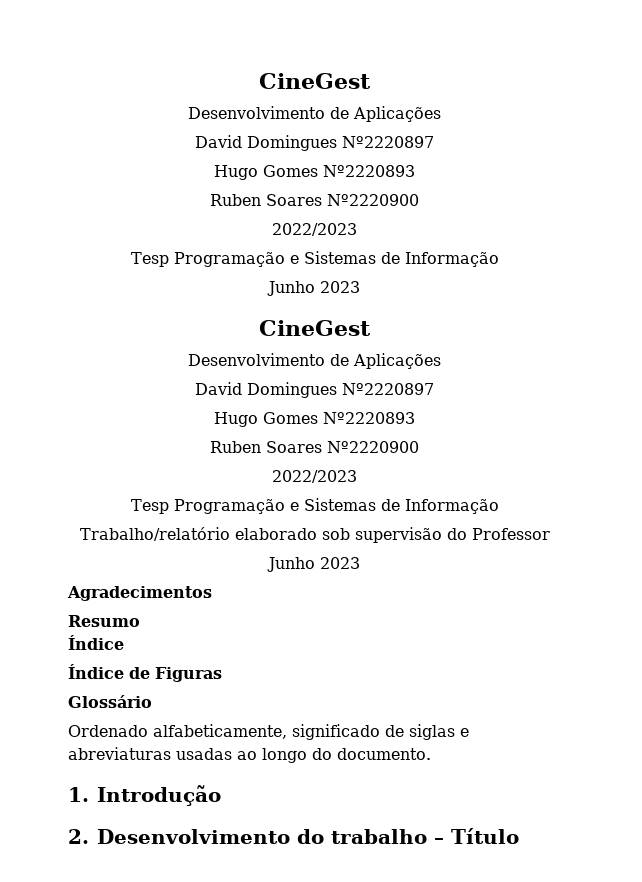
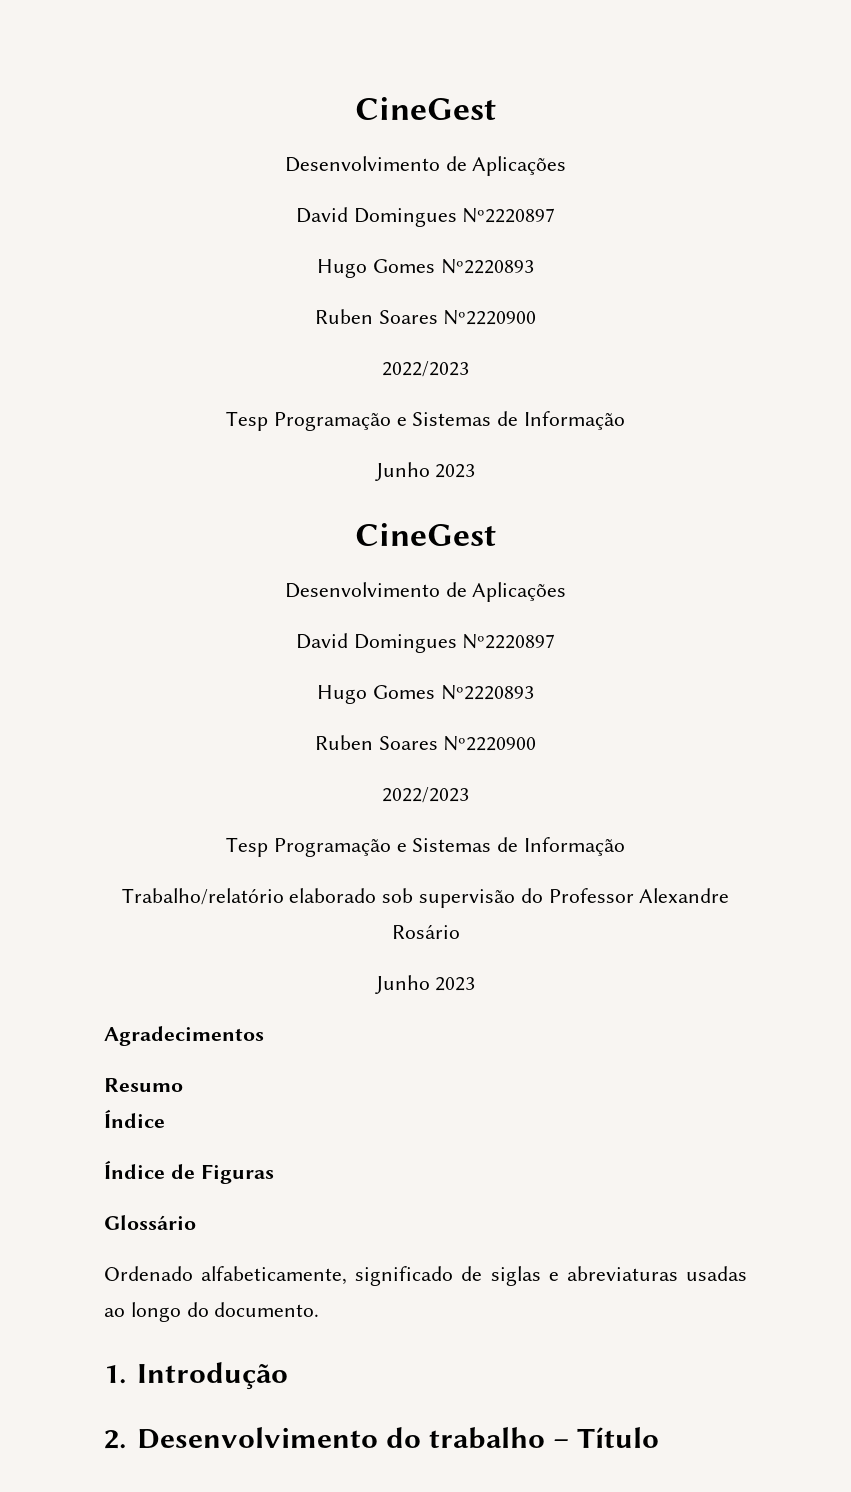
- Trabalho/relatório elaborado sob supervisão do Professor
+ Trabalho/relatório elaborado sob supervisão do Professor Alexandre Rosário

